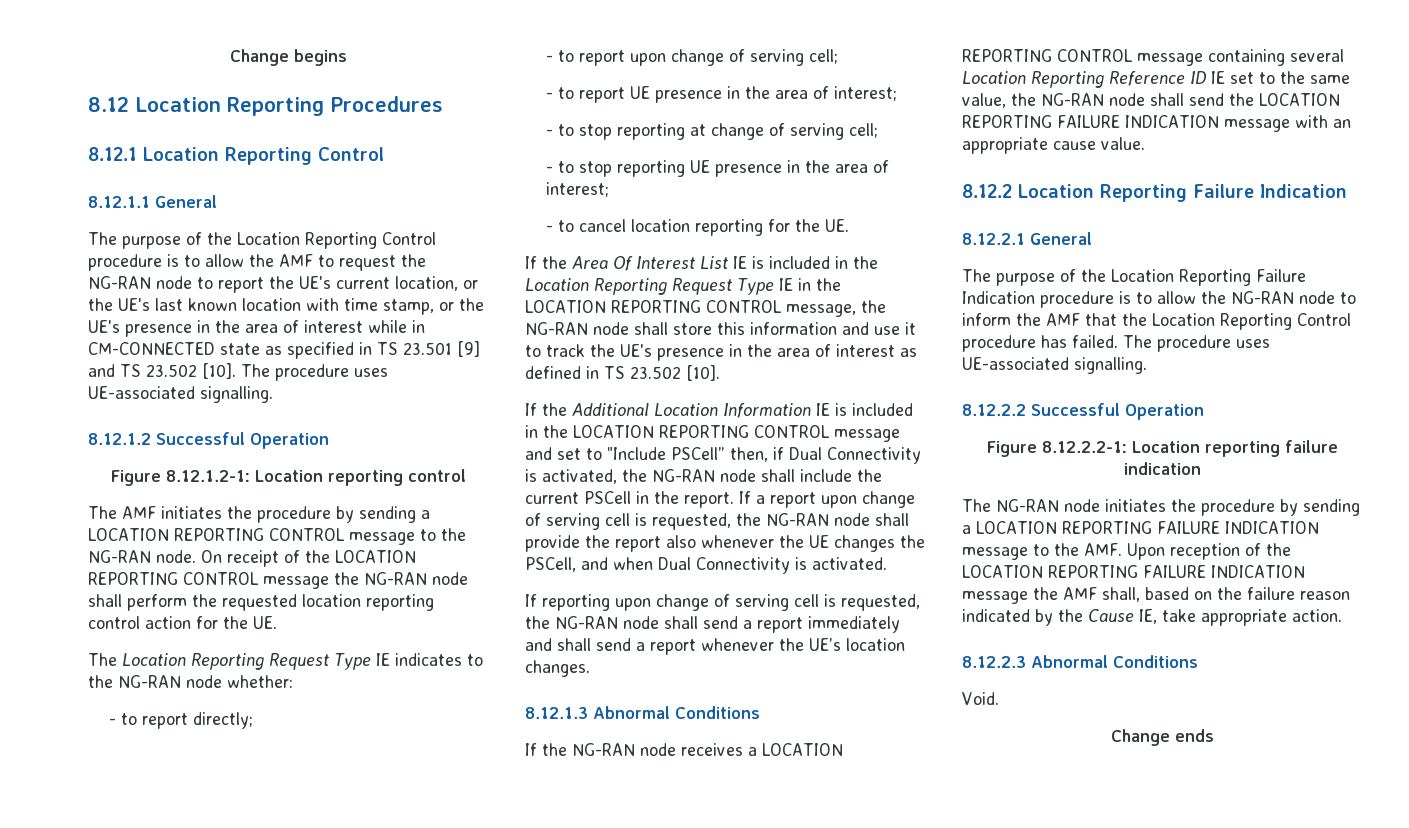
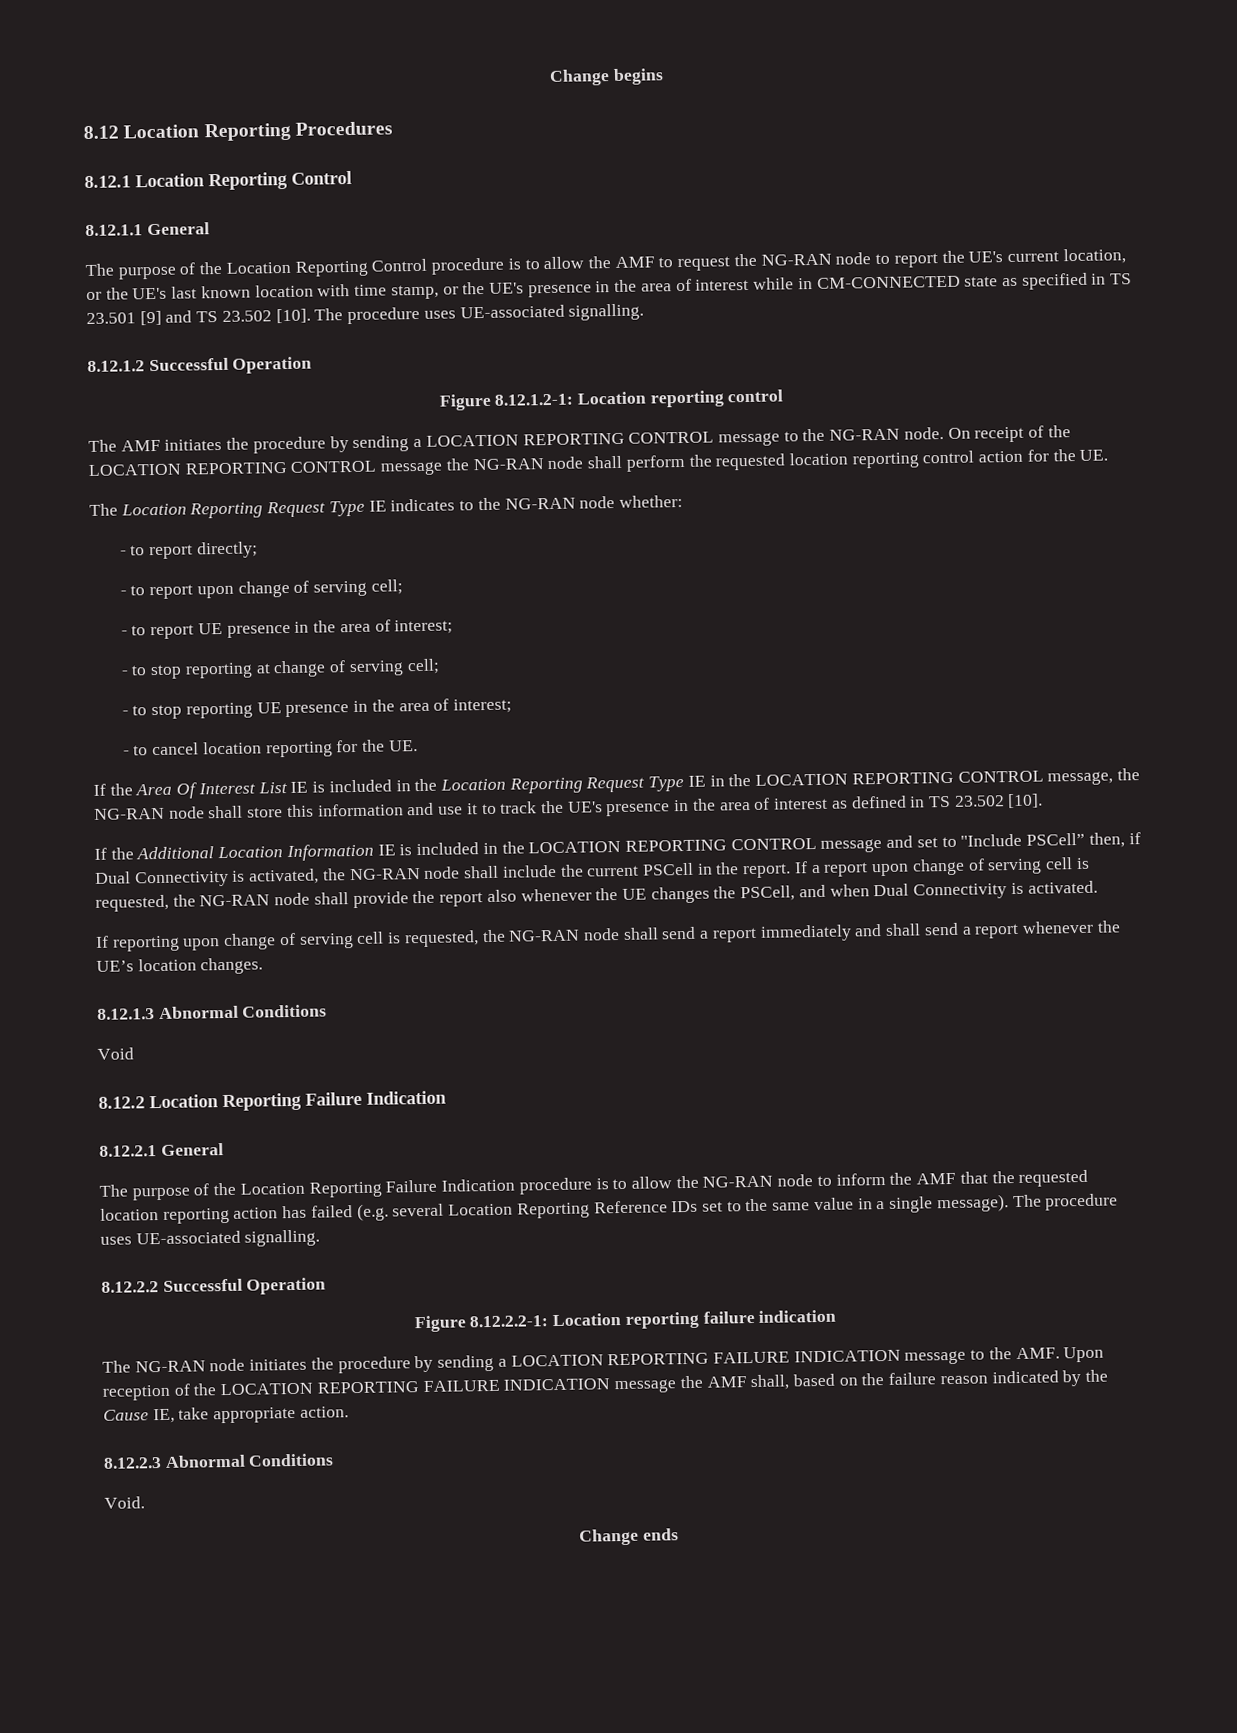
- If the NG-RAN node receives a LOCATION REPORTING CONTROL message containing several Location Reporting Reference ID IE set to the same value, the NG-RAN node shall send the LOCATION REPORTING FAILURE INDICATION message with an appropriate cause value.
+ Void
- The purpose of the Location Reporting Failure Indication procedure is to allow the NG-RAN node to inform the AMF that the Location Reporting Control procedure has failed.
+ The purpose of the Location Reporting Failure Indication procedure is to allow the NG-RAN node to inform the AMF that the requested location reporting action has failed (e.g. several Location Reporting Reference IDs set to the same value in a single message).

